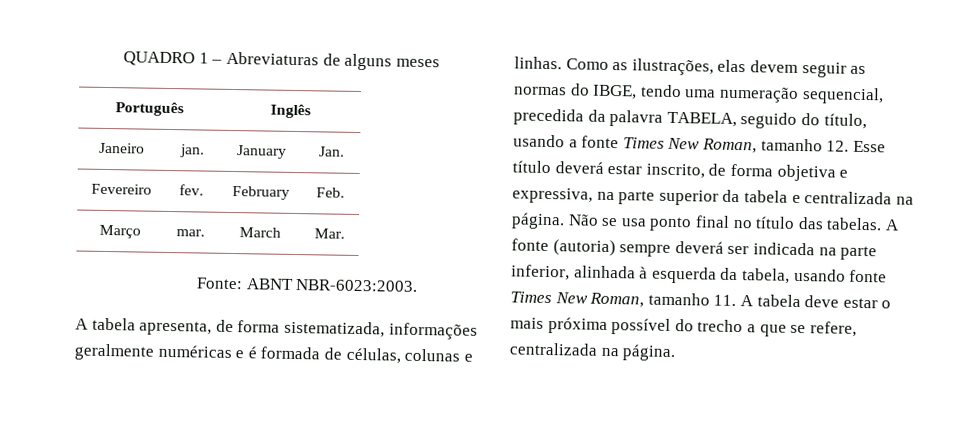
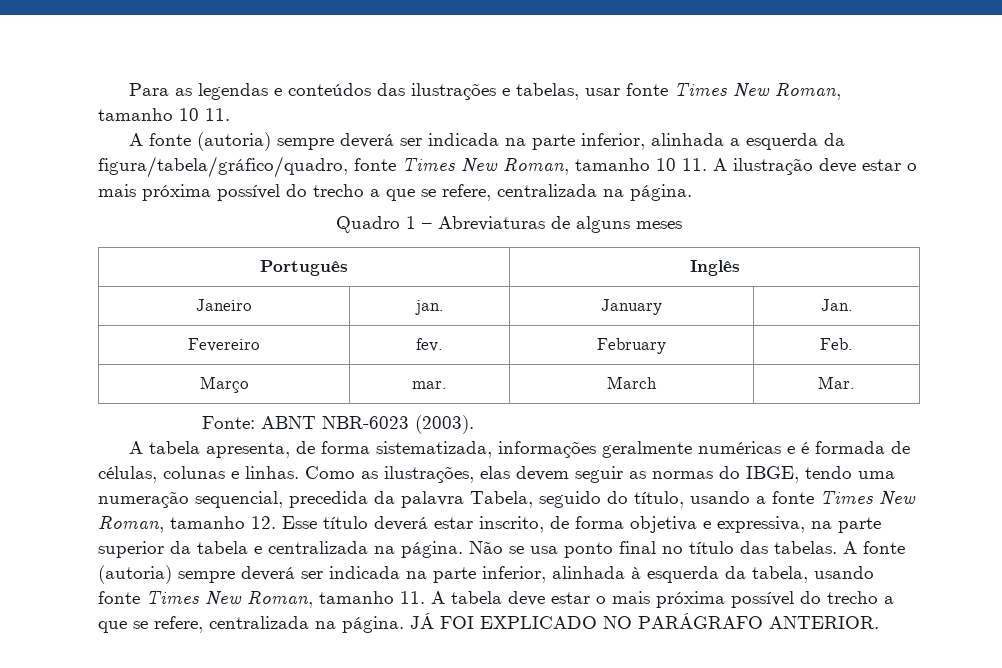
- QUADRO 1 – Abreviaturas de alguns meses
+ Para as legendas e conteúdos das ilustrações e tabelas, usar fonte Times New Roman, tamanho 10 11.
+ A fonte (autoria) sempre deverá ser indicada na parte inferior, alinhada a esquerda da figura/tabela/gráfico/quadro, fonte Times New Roman, tamanho 10 11. A ilustração deve estar o mais próxima possível do trecho a que se refere, centralizada na página.
+ Quadro 1 – Abreviaturas de alguns meses
- Fonte: ABNT NBR-6023:2003.
+ Fonte: ABNT NBR-6023 (2003).
- Como as ilustrações, elas devem seguir as normas do IBGE, tendo uma numeração sequencial, precedida da palavra TABELA, seguido do título, usando a fonte Times New Roman, tamanho 12. Esse título deverá estar inscrito, de forma objetiva e expressiva, na parte superior da tabela e centralizada na página.
+ Como as ilustrações, elas devem seguir as normas do IBGE, tendo uma numeração sequencial, precedida da palavra Tabela, seguido do título, usando a fonte Times New Roman, tamanho 12. Esse título deverá estar inscrito, de forma objetiva e expressiva, na parte superior da tabela e centralizada na página.
+ JÁ FOI EXPLICADO NO PARÁGRAFO ANTERIOR.

